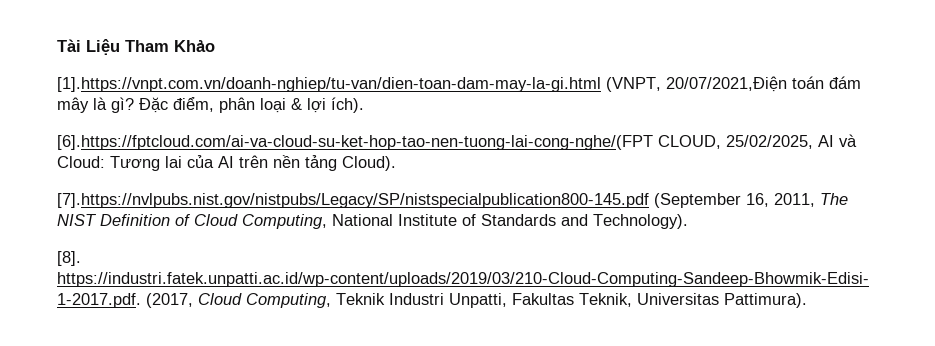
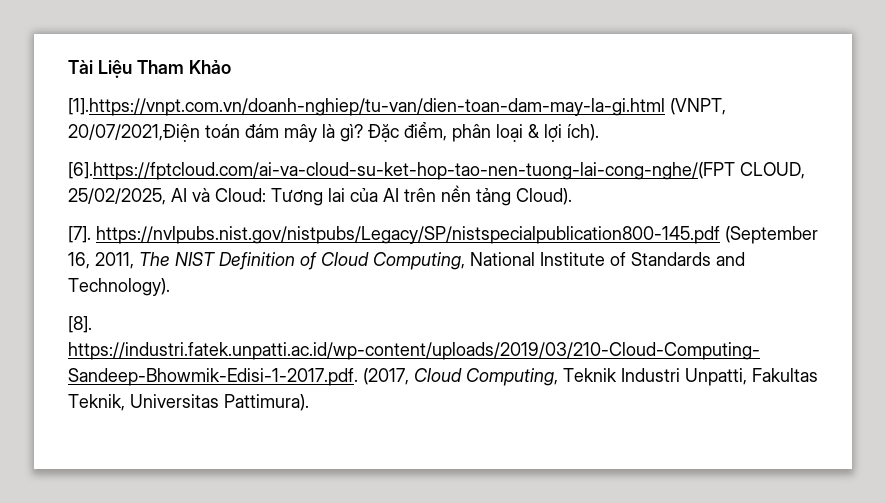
- [7].https://nvlpubs.nist.gov/nistpubs/Legacy/SP/nistspecialpublication800-145.pdf (September 16, 2011, The NIST Definition of Cloud Computing, National Institute of Standards and Technology).
+ [7]. https://nvlpubs.nist.gov/nistpubs/Legacy/SP/nistspecialpublication800-145.pdf (September 16, 2011, The NIST Definition of Cloud Computing, National Institute of Standards and Technology).

